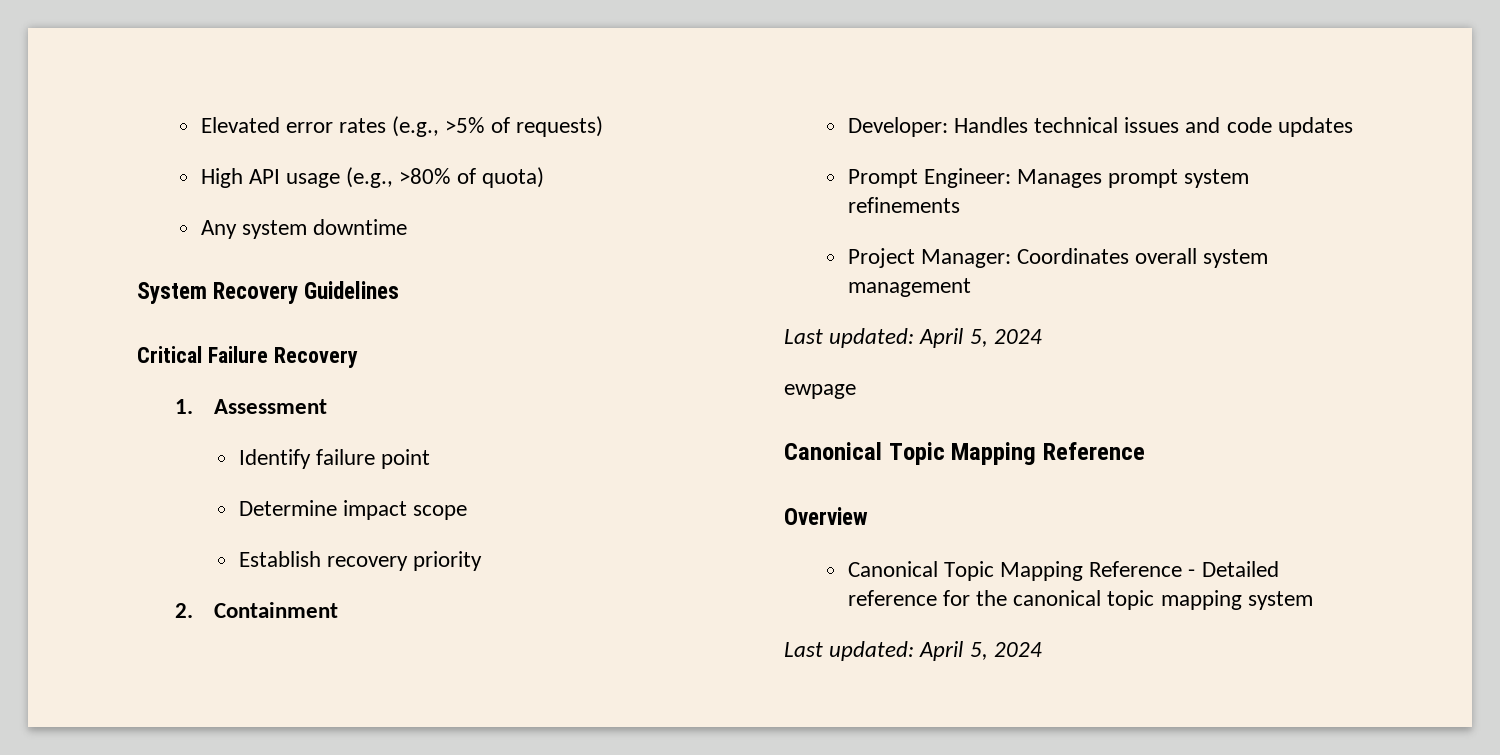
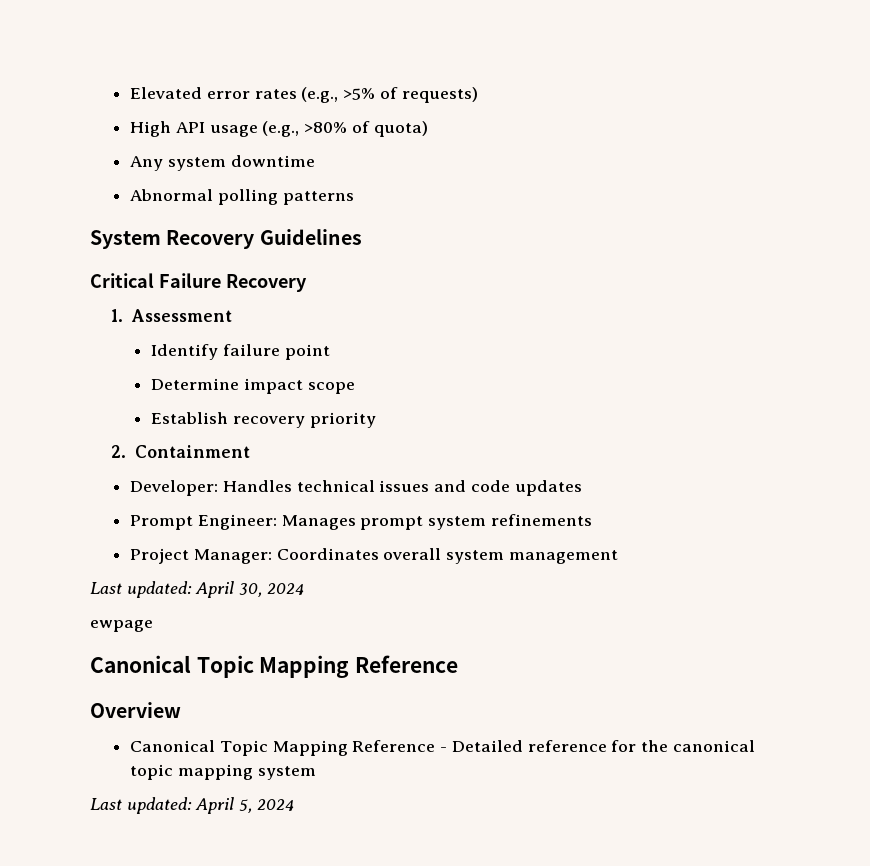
+ Abnormal polling patterns
  Project Manager: Coordinates overall system management
- Last updated: April 5, 2024
+ Last updated: April 30, 2024

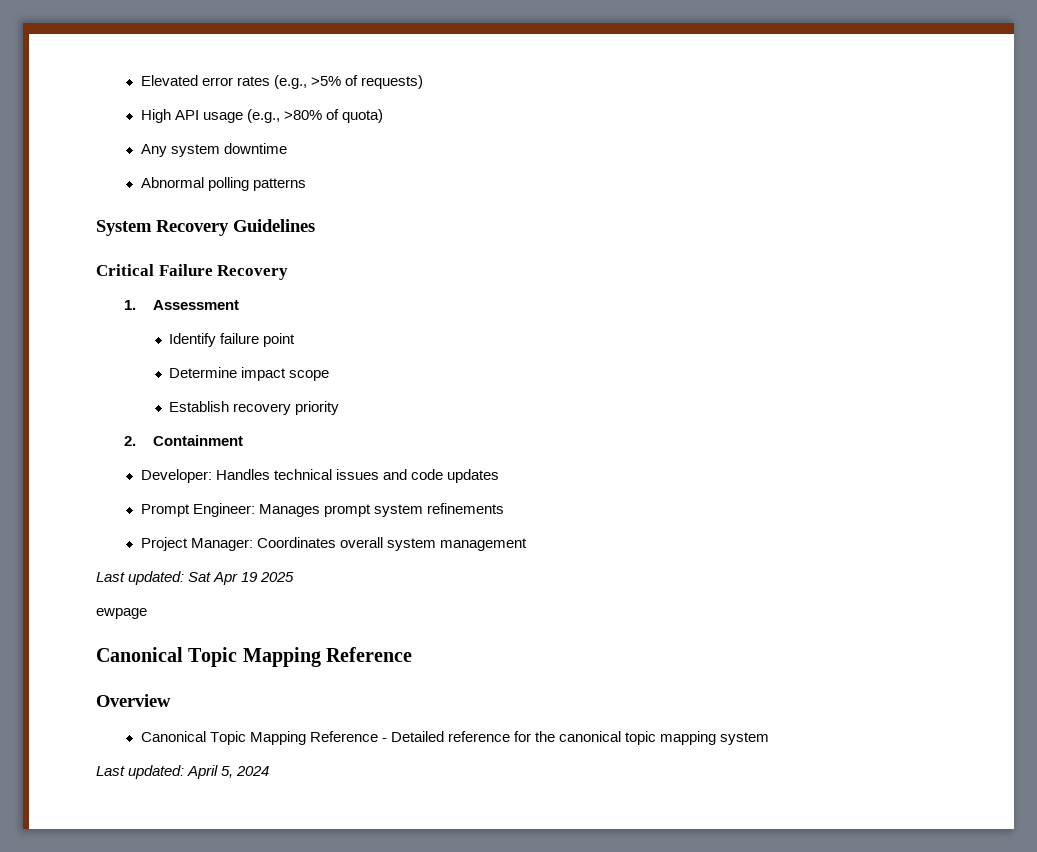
- Last updated: April 30, 2024
+ Last updated: Sat Apr 19 2025

